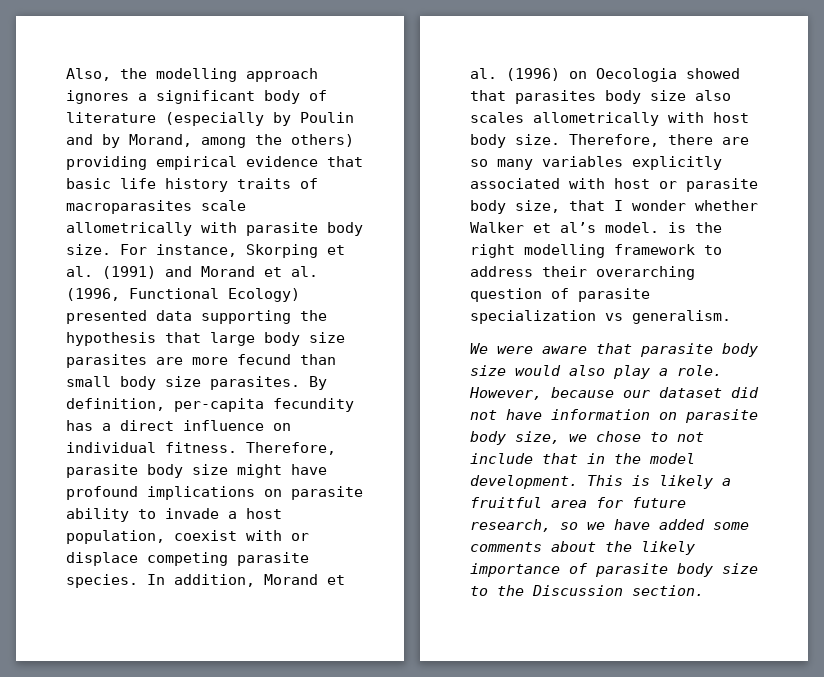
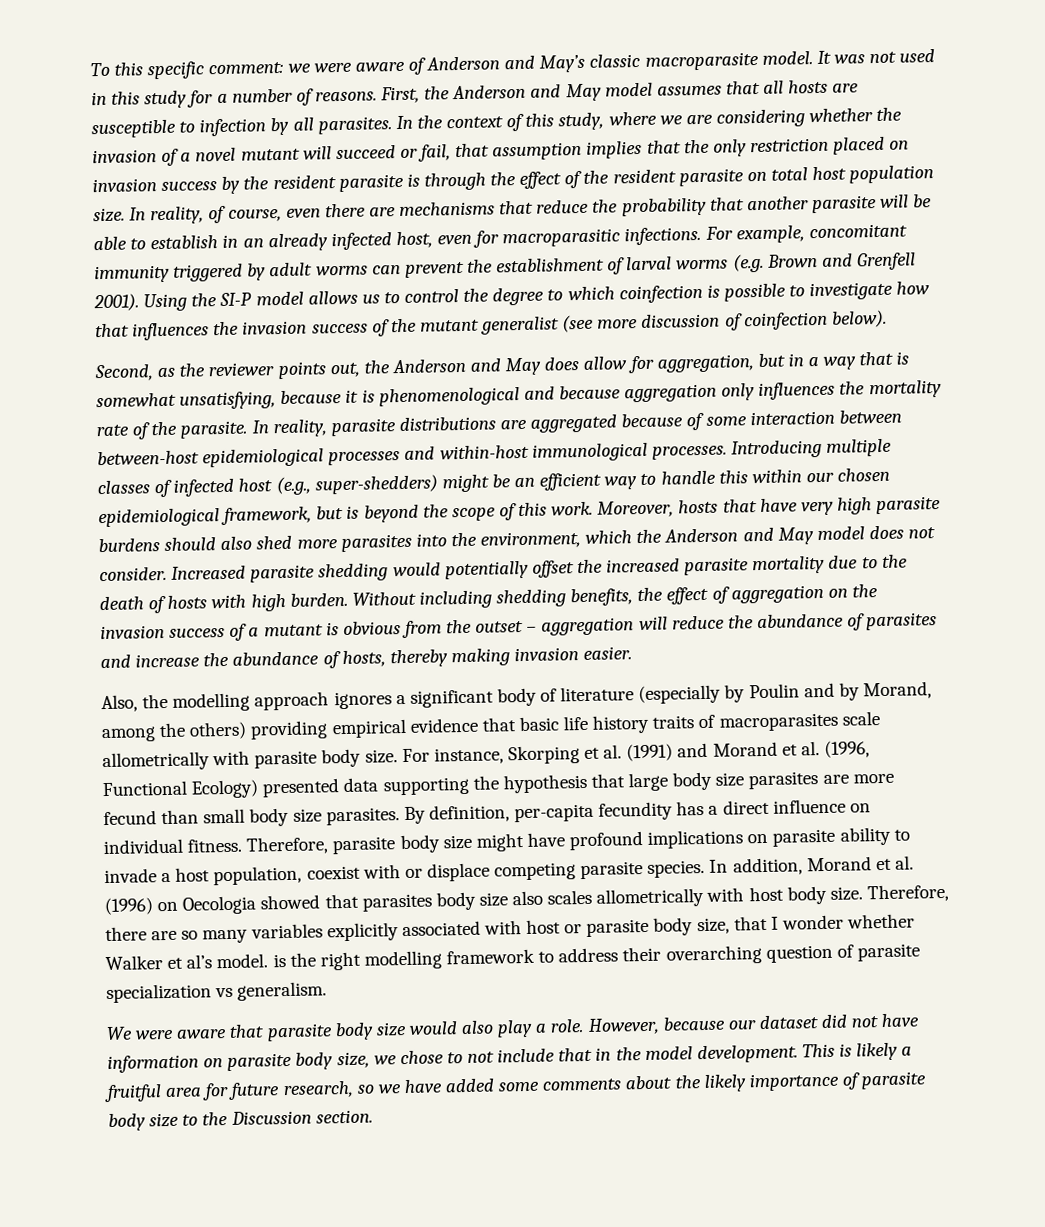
+ To this specific comment: we were aware of Anderson and May’s classic macroparasite model. It was not used in this study for a number of reasons. First, the Anderson and May model assumes that all hosts are susceptible to infection by all parasites. In the context of this study, where we are considering whether the invasion of a novel mutant will succeed or fail, that assumption implies that the only restriction placed on invasion success by the resident parasite is through the effect of the resident parasite on total host population size. In reality, of course, even there are mechanisms that reduce the probability that another parasite will be able to establish in an already infected host, even for macroparasitic infections. For example, concomitant immunity triggered by adult worms can prevent the establishment of larval worms (e.g. Brown and Grenfell 2001). Using the SI-P model allows us to control the degree to which coinfection is possible to investigate how that influences the invasion success of the mutant generalist (see more discussion of coinfection below).
+ Second, as the reviewer points out, the Anderson and May does allow for aggregation, but in a way that is somewhat unsatisfying, because it is phenomenological and because aggregation only influences the mortality rate of the parasite. In reality, parasite distributions are aggregated because of some interaction between between-host epidemiological processes and within-host immunological processes. Introducing multiple classes of infected host (e.g., super-shedders) might be an efficient way to handle this within our chosen epidemiological framework, but is beyond the scope of this work. Moreover, hosts that have very high parasite burdens should also shed more parasites into the environment, which the Anderson and May model does not consider. Increased parasite shedding would potentially offset the increased parasite mortality due to the death of hosts with high burden. Without including shedding benefits, the effect of aggregation on the invasion success of a mutant is obvious from the outset – aggregation will reduce the abundance of parasites and increase the abundance of hosts, thereby making invasion easier.

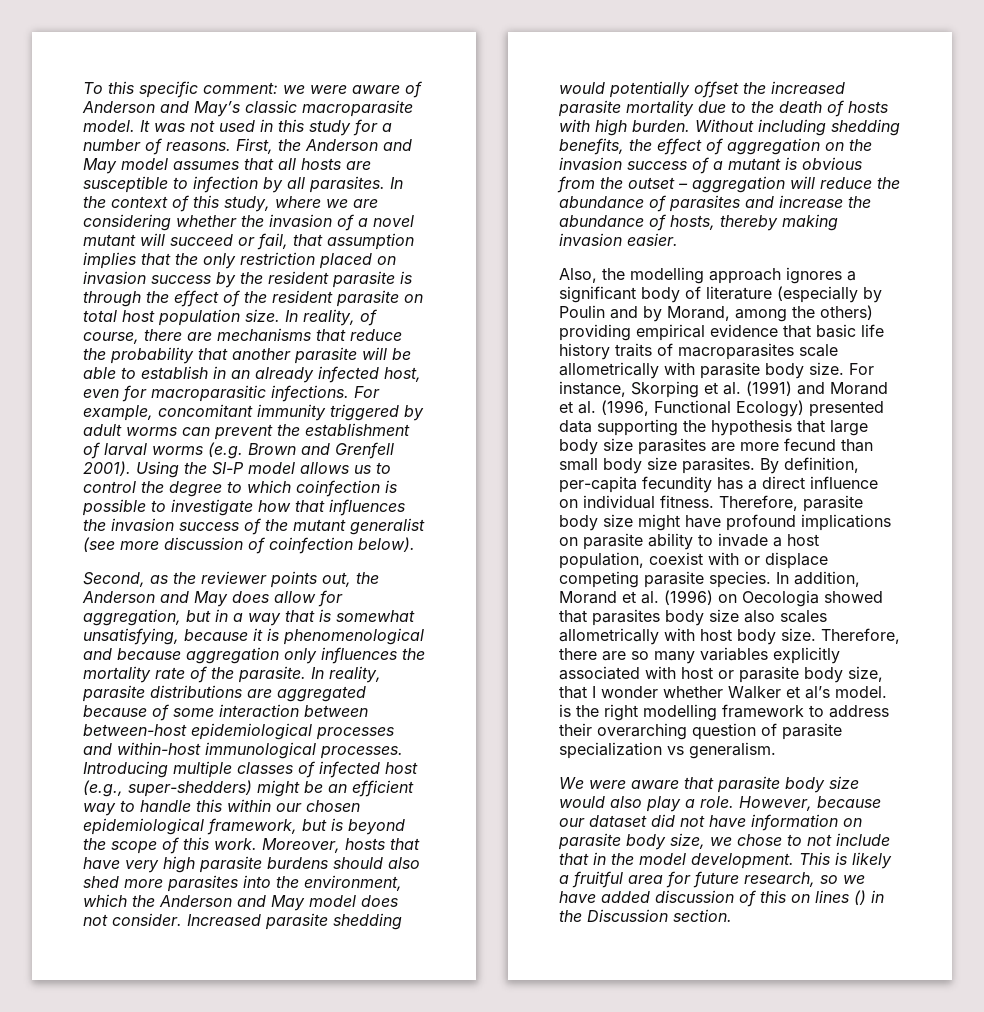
- In reality, of course, even there are mechanisms that reduce the probability that another parasite will be able to establish in an already infected host, even for macroparasitic infections.
+ In reality, of course, there are mechanisms that reduce the probability that another parasite will be able to establish in an already infected host, even for macroparasitic infections.
- This is likely a fruitful area for future research, so we have added some comments about the likely importance of parasite body size to the Discussion section.
+ This is likely a fruitful area for future research, so we have added discussion of this on lines () in the Discussion section.

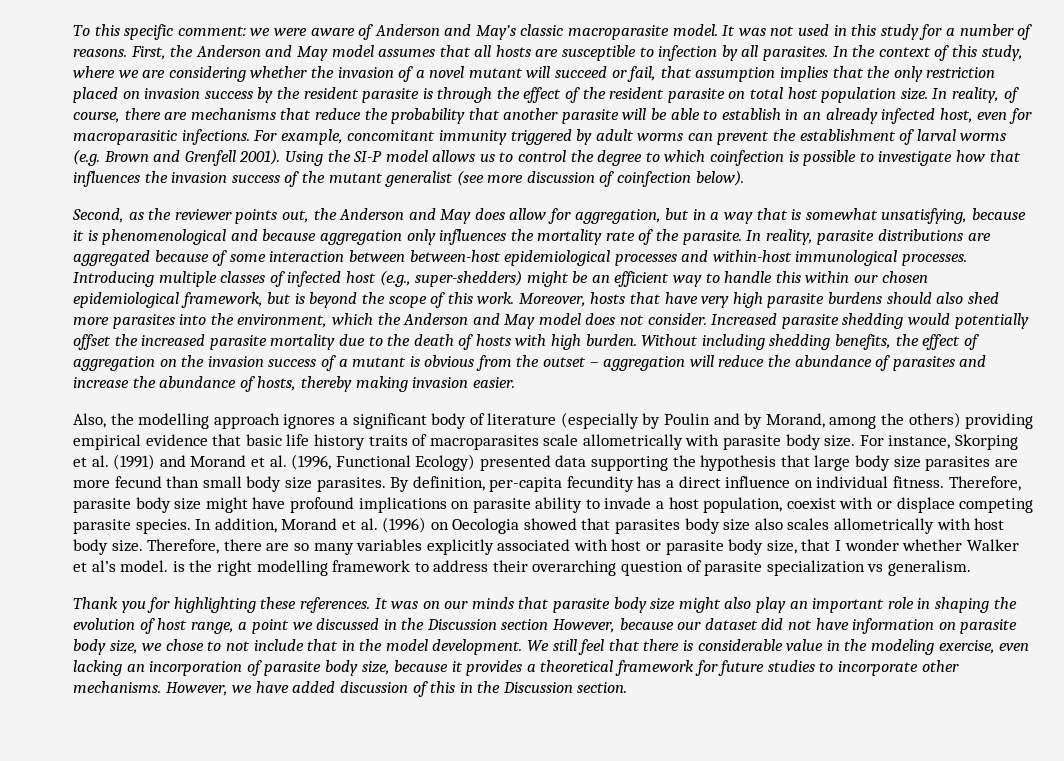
- We were aware that parasite body size would also play a role. However, because our dataset did not have information on parasite body size, we chose to not include that in the model development.
+ Thank you for highlighting these references. It was on our minds that parasite body size might also play an important role in shaping the evolution of host range, a point we discussed in the Discussion section However, because our dataset did not have information on parasite body size, we chose to not include that in the model development.
- This is likely a fruitful area for future research, so we have added discussion of this on lines () in the Discussion section.
+ We still feel that there is considerable value in the modeling exercise, even lacking an incorporation of parasite body size, because it provides a theoretical framework for future studies to incorporate other mechanisms. However, we have added discussion of this in the Discussion section.

